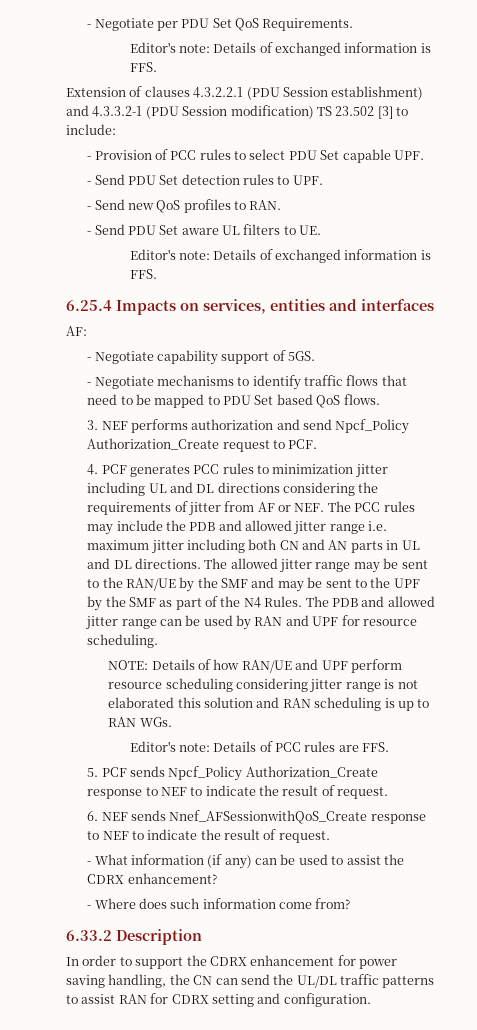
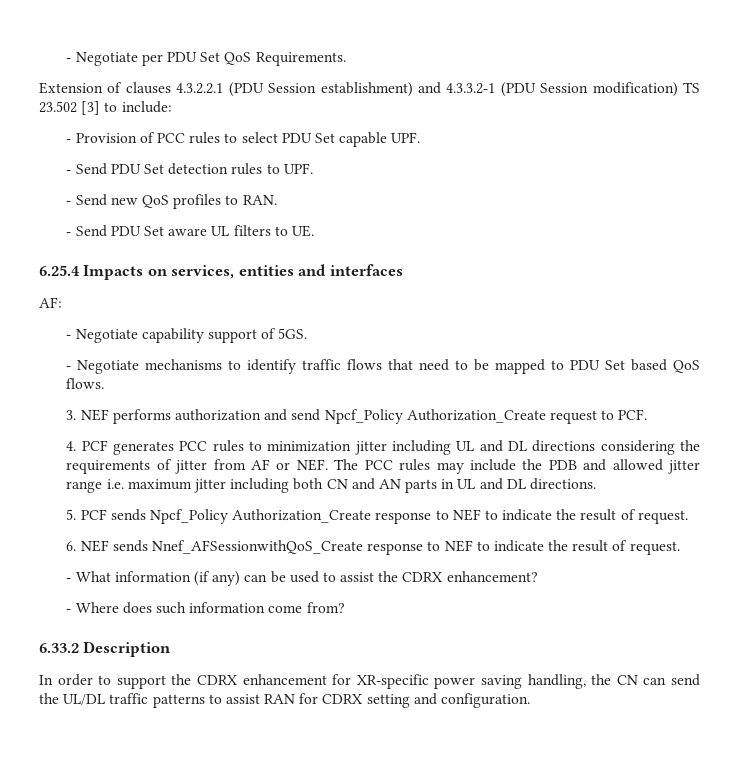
  - Negotiate per PDU Set QoS Requirements.
- Editor's note: Details of exchanged information is FFS.
  - Send PDU Set aware UL filters to UE.
- Editor's note: Details of exchanged information is FFS.
- The allowed jitter range may be sent to the RAN/UE by the SMF and may be sent to the UPF by the SMF as part of the N4 Rules. The PDB and allowed jitter range can be used by RAN and UPF for resource scheduling.
- NOTE: Details of how RAN/UE and UPF perform resource scheduling considering jitter range is not elaborated this solution and RAN scheduling is up to RAN WGs.
- Editor's note: Details of PCC rules are FFS.
- In order to support the CDRX enhancement for power saving handling, the CN can send the UL/DL traffic patterns to assist RAN for CDRX setting and configuration.
+ In order to support the CDRX enhancement for XR-specific power saving handling, the CN can send the UL/DL traffic patterns to assist RAN for CDRX setting and configuration.

